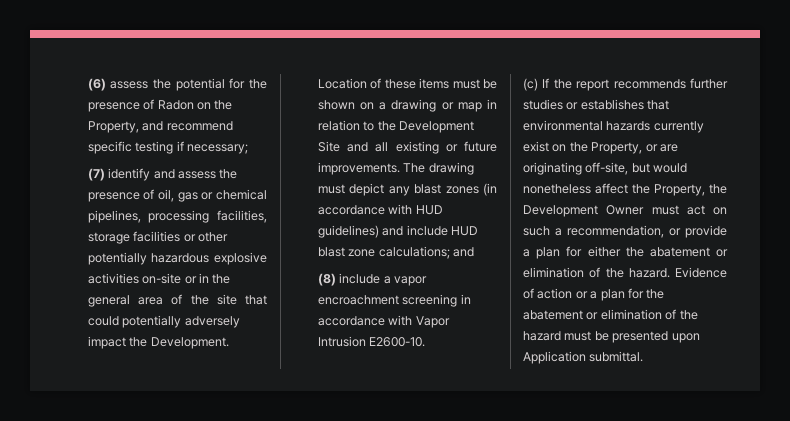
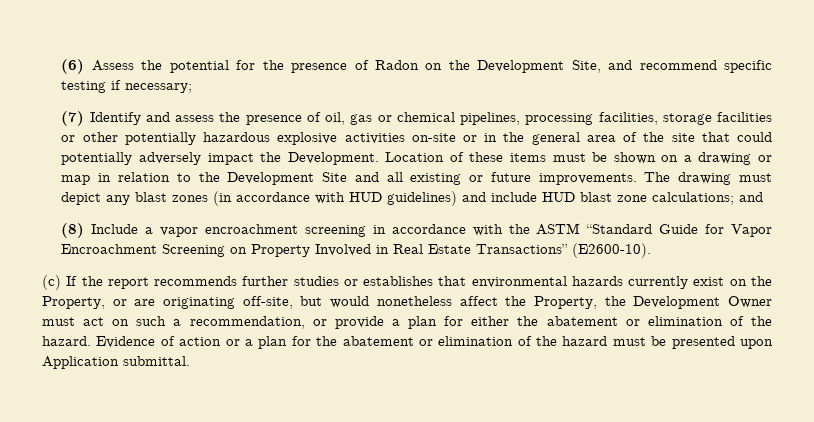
- (6) assess the potential for the presence of Radon on the Property, and recommend specific testing if necessary;
+ (6) Assess the potential for the presence of Radon on the Development Site, and recommend specific testing if necessary;
- (7) identify and assess the presence of oil, gas or chemical pipelines, processing facilities, storage facilities or other potentially hazardous explosive activities on-site or in the general area of the site that could potentially adversely impact the Development.
+ (7) Identify and assess the presence of oil, gas or chemical pipelines, processing facilities, storage facilities or other potentially hazardous explosive activities on-site or in the general area of the site that could potentially adversely impact the Development.
- (8) include a vapor encroachment screening in accordance with Vapor Intrusion E2600-10.
+ (8) Include a vapor encroachment screening in accordance with the ASTM “Standard Guide for Vapor Encroachment Screening on Property Involved in Real Estate Transactions” (E2600-10).

